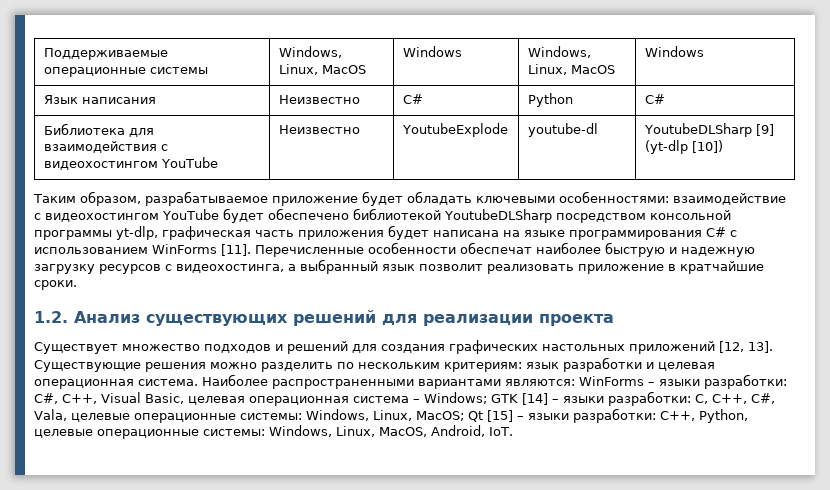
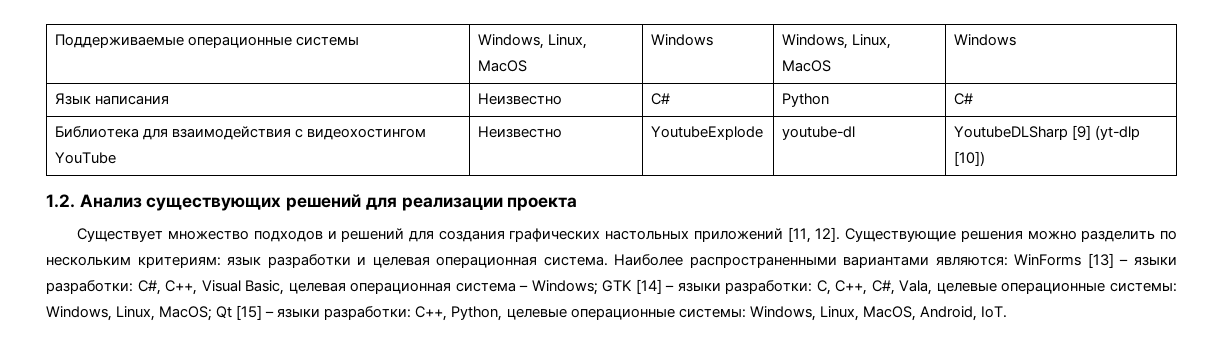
- Таким образом, разрабатываемое приложение будет обладать ключевыми особенностями: взаимодействие с видеохостингом YouTube будет обеспечено библиотекой YoutubeDLSharp посредством консольной программы yt-dlp, графическая часть приложения будет написана на языке программирования C# с использованием WinForms [11]. Перечисленные особенности обеспечат наиболее быструю и надежную загрузку ресурсов с видеохостинга, а выбранный язык позволит реализовать приложение в кратчайшие сроки.
- Существует множество подходов и решений для создания графических настольных приложений [12, 13].
+ Существует множество подходов и решений для создания графических настольных приложений [11, 12].
- Наиболее распространенными вариантами являются: WinForms – языки разработки: C#, C++, Visual Basic, целевая операционная система – Windows; GTK [14] – языки разработки: C, C++, C#, Vala, целевые операционные системы: Windows, Linux, MacOS; Qt [15] – языки разработки: C++, Python, целевые операционные системы: Windows, Linux, MacOS, Android, IoT.
+ Наиболее распространенными вариантами являются: WinForms [13] – языки разработки: C#, C++, Visual Basic, целевая операционная система – Windows; GTK [14] – языки разработки: C, C++, C#, Vala, целевые операционные системы: Windows, Linux, MacOS; Qt [15] – языки разработки: C++, Python, целевые операционные системы: Windows, Linux, MacOS, Android, IoT.

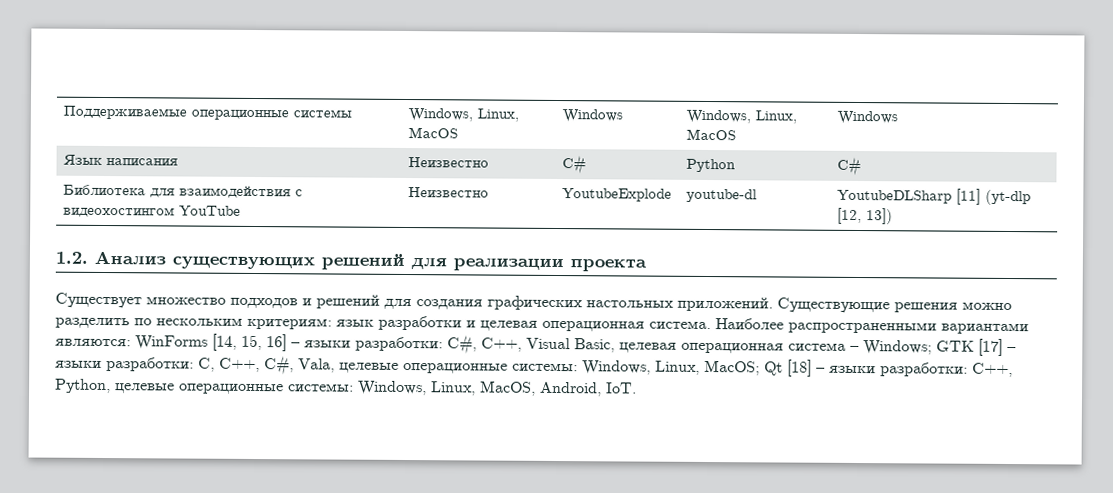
- Библиотека для взаимодействия с видеохостингом YouTube | Неизвестно | YoutubeExplode | youtube-dl | YoutubeDLSharp [9] (yt-dlp [10])
+ Библиотека для взаимодействия с видеохостингом YouTube | Неизвестно | YoutubeExplode | youtube-dl | YoutubeDLSharp [11] (yt-dlp [12, 13])
- Существует множество подходов и решений для создания графических настольных приложений [11, 12].
+ Существует множество подходов и решений для создания графических настольных приложений.
- Наиболее распространенными вариантами являются: WinForms [13] – языки разработки: C#, C++, Visual Basic, целевая операционная система – Windows; GTK [14] – языки разработки: C, C++, C#, Vala, целевые операционные системы: Windows, Linux, MacOS; Qt [15] – языки разработки: C++, Python, целевые операционные системы: Windows, Linux, MacOS, Android, IoT.
+ Наиболее распространенными вариантами являются: WinForms [14, 15, 16] – языки разработки: C#, C++, Visual Basic, целевая операционная система – Windows; GTK [17] – языки разработки: C, C++, C#, Vala, целевые операционные системы: Windows, Linux, MacOS; Qt [18] – языки разработки: C++, Python, целевые операционные системы: Windows, Linux, MacOS, Android, IoT.

